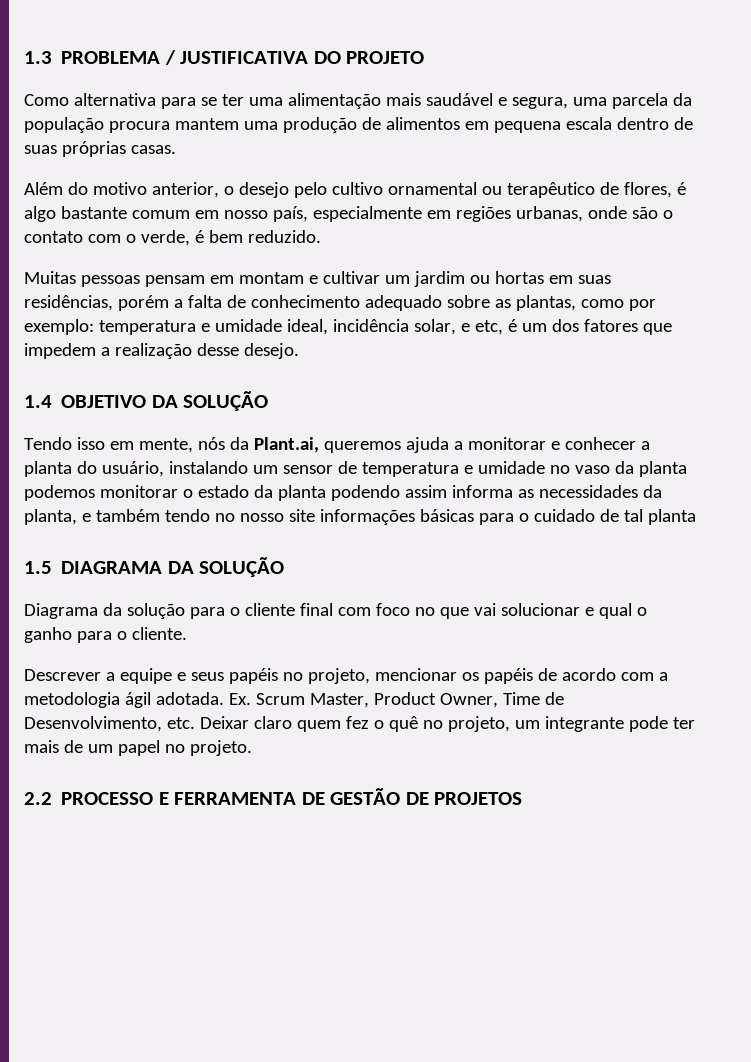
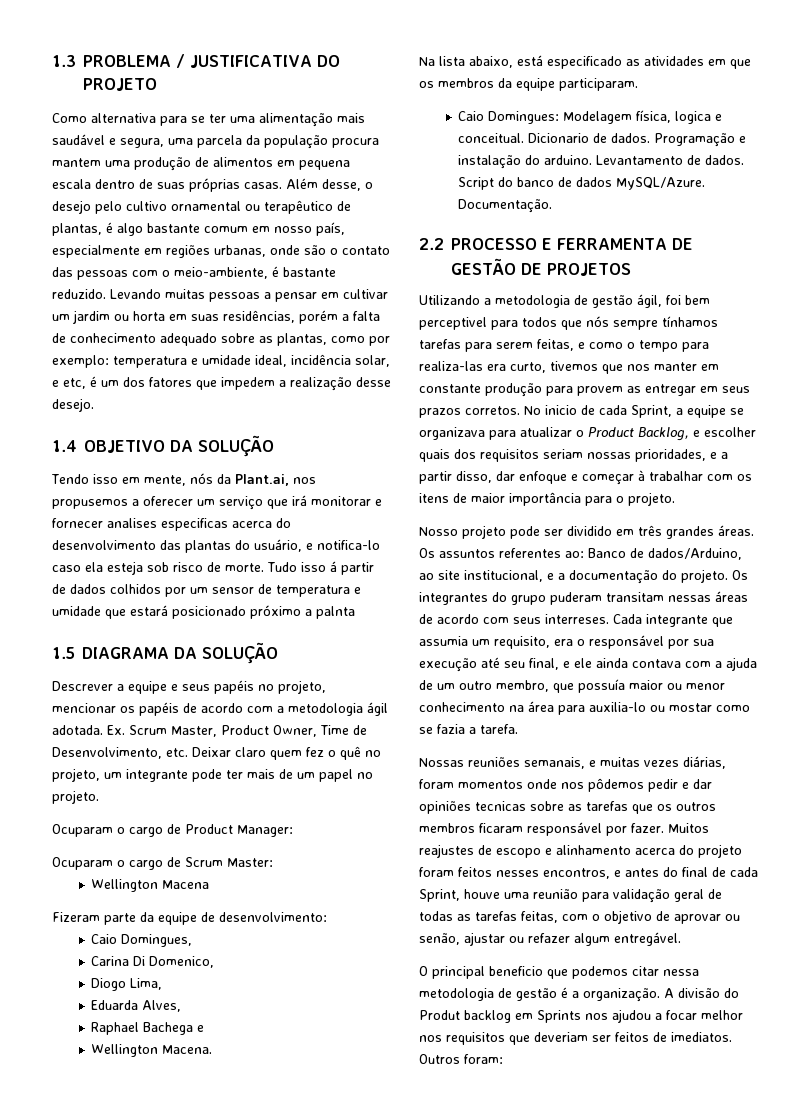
- Como alternativa para se ter uma alimentação mais saudável e segura, uma parcela da população procura mantem uma produção de alimentos em pequena escala dentro de suas próprias casas.
- Além do motivo anterior, o desejo pelo cultivo ornamental ou terapêutico de flores, é algo bastante comum em nosso país, especialmente em regiões urbanas, onde são o contato com o verde, é bem reduzido.
- Muitas pessoas pensam em montam e cultivar um jardim ou hortas em suas residências, porém a falta de conhecimento adequado sobre as plantas, como por exemplo:
+ Como alternativa para se ter uma alimentação mais saudável e segura, uma parcela da população procura mantem uma produção de alimentos em pequena escala dentro de suas próprias casas. Além desse, o desejo pelo cultivo ornamental ou terapêutico de plantas, é algo bastante comum em nosso país, especialmente em regiões urbanas, onde são o contato das pessoas com o meio-ambiente, é bastante reduzido. Levando muitas pessoas a pensar em cultivar um jardim ou horta em suas residências, porém a falta de conhecimento adequado sobre as plantas, como por exemplo:
- Tendo isso em mente, nós da Plant.ai, queremos ajuda a monitorar e conhecer a planta do usuário, instalando um sensor de temperatura e umidade no vaso da planta podemos monitorar o estado da planta podendo assim informa as necessidades da planta, e também tendo no nosso site informações básicas para o cuidado de tal planta
+ Tendo isso em mente, nós da Plant.ai, nos propusemos a oferecer um serviço que irá monitorar e fornecer analises especificas acerca do desenvolvimento das plantas do usuário, e notifica-lo caso ela esteja sob risco de morte. Tudo isso á partir de dados colhidos por um sensor de temperatura e umidade que estará posicionado próximo a palnta
  1.5 DIAGRAMA DA SOLUÇÃO
- Diagrama da solução para o cliente final com foco no que vai solucionar e qual o ganho para o cliente.
+ Ocuparam o cargo de Product Manager:
+ Ocuparam o cargo de Scrum Master:
+ Wellington Macena
+ Fizeram parte da equipe de desenvolvimento:
+ Caio Domingues,
+ Carina Di Domenico,
+ Diogo Lima,
+ Eduarda Alves,
+ Raphael Bachega e
+ Wellington Macena.
+ Na lista abaixo, está especificado as atividades em que os membros da equipe participaram.
+ Caio Domingues: Modelagem física, logica e conceitual. Dicionario de dados. Programação e instalação do arduino. Levantamento de dados. Script do banco de dados MySQL/Azure. Documentação.
+ Utilizando a metodologia de gestão ágil, foi bem perceptivel para todos que nós sempre tínhamos tarefas para serem feitas, e como o tempo para realiza-las era curto, tivemos que nos manter em constante produção para provem as entregar em seus prazos corretos. No inicio de cada Sprint, a equipe se organizava para atualizar o Product Backlog, e escolher quais dos requisitos seriam nossas prioridades, e a partir disso, dar enfoque e começar à trabalhar com os itens de maior importância para o projeto.
+ Nosso projeto pode ser dividido em três grandes áreas. Os assuntos referentes ao: Banco de dados/Arduino, ao site institucional, e a documentação do projeto. Os integrantes do grupo puderam transitam nessas áreas de acordo com seus interreses. Cada integrante que assumia um requisito, era o responsável por sua execução até seu final, e ele ainda contava com a ajuda de um outro membro, que possuía maior ou menor conhecimento na área para auxilia-lo ou mostar como se fazia a tarefa.
+ Nossas reuniões semanais, e muitas vezes diárias, foram momentos onde nos pôdemos pedir e dar opiniões tecnicas sobre as tarefas que os outros membros ficaram responsável por fazer. Muitos reajustes de escopo e alinhamento acerca do projeto foram feitos nesses encontros, e antes do final de cada Sprint, houve uma reunião para validação geral de todas as tarefas feitas, com o objetivo de aprovar ou senão, ajustar ou refazer algum entregável.
+ O principal beneficio que podemos citar nessa metodologia de gestão é a organização. A divisão do Produt backlog em Sprints nos ajudou a focar melhor nos requisitos que deveriam ser feitos de imediatos. Outros foram:

